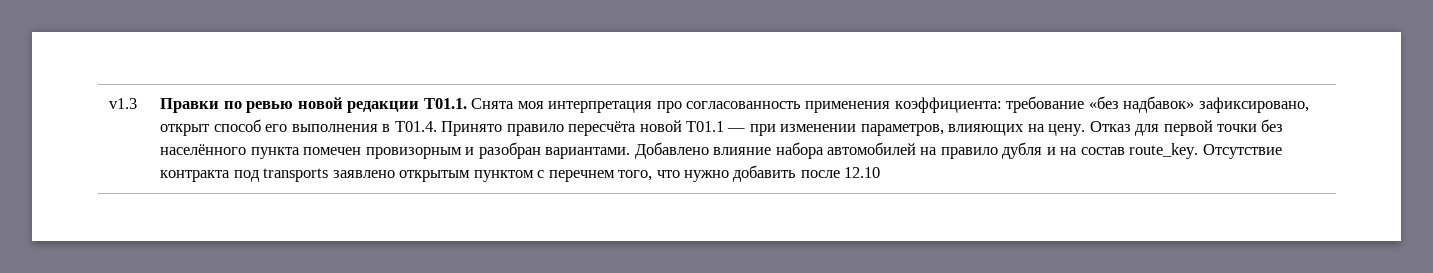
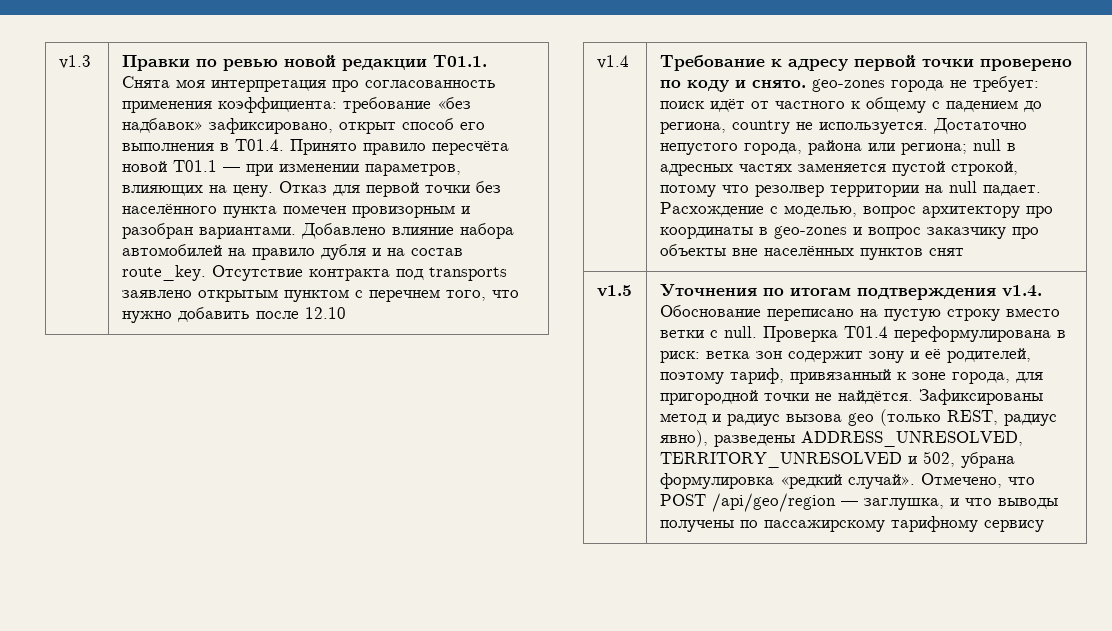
+ v1.4 | Требование к адресу первой точки проверено по коду и снято. geo-zones города не требует: поиск идёт от частного к общему с падением до региона, country не используется. Достаточно непустого города, района или региона; null в адресных частях заменяется пустой строкой, потому что резолвер территории на null падает. Расхождение с моделью, вопрос архитектору про координаты в geo-zones и вопрос заказчику про объекты вне населённых пунктов снят
+ v1.5 | Уточнения по итогам подтверждения v1.4. Обоснование переписано на пустую строку вместо ветки с null. Проверка T01.4 переформулирована в риск: ветка зон содержит зону и её родителей, поэтому тариф, привязанный к зоне города, для пригородной точки не найдётся. Зафиксированы метод и радиус вызова geo (только REST, радиус явно), разведены ADDRESS_UNRESOLVED, TERRITORY_UNRESOLVED и 502, убрана формулировка «редкий случай». Отмечено, что POST /api/geo/region — заглушка, и что выводы получены по пассажирскому тарифному сервису

